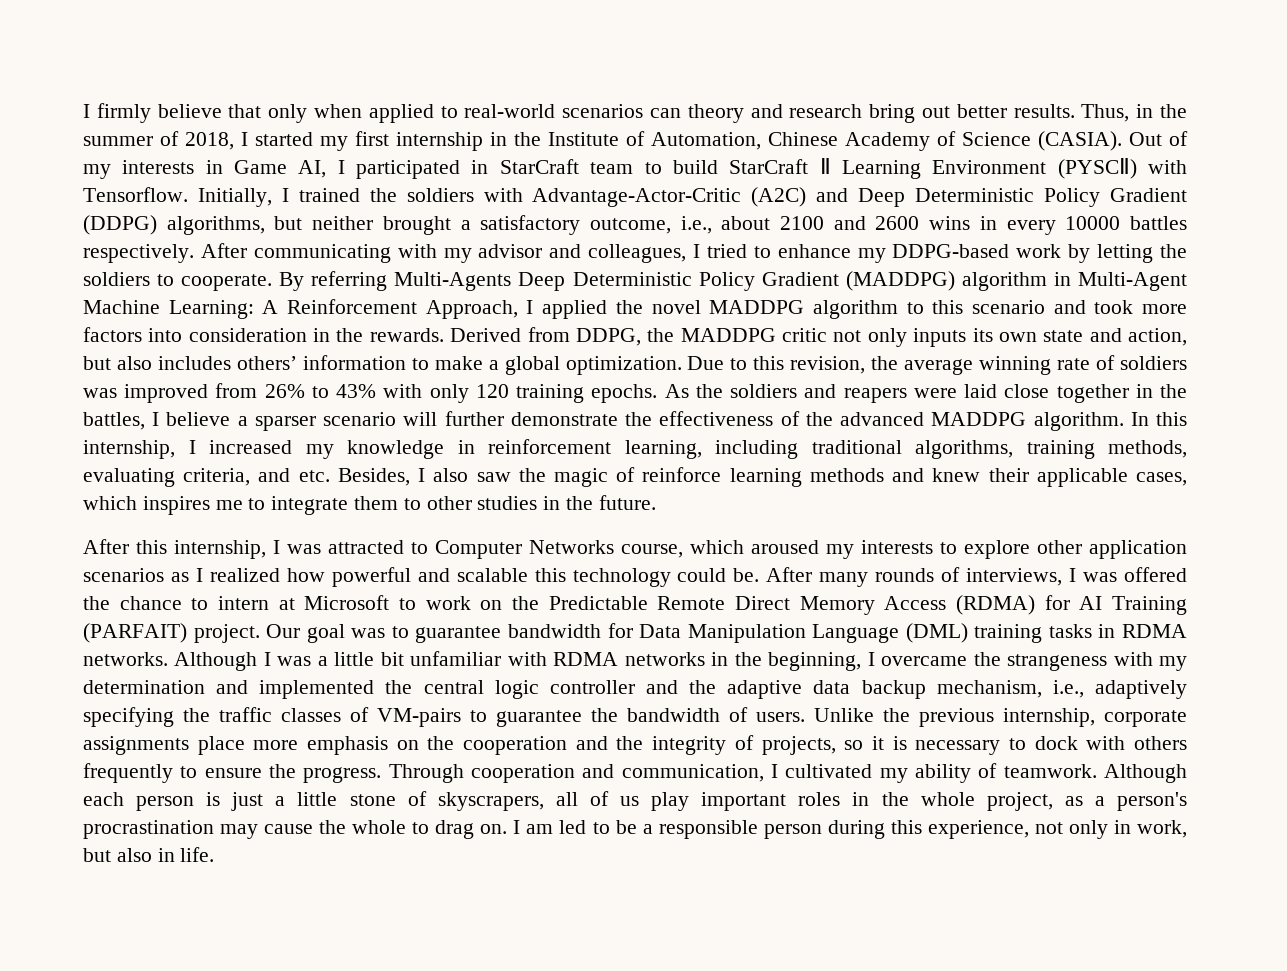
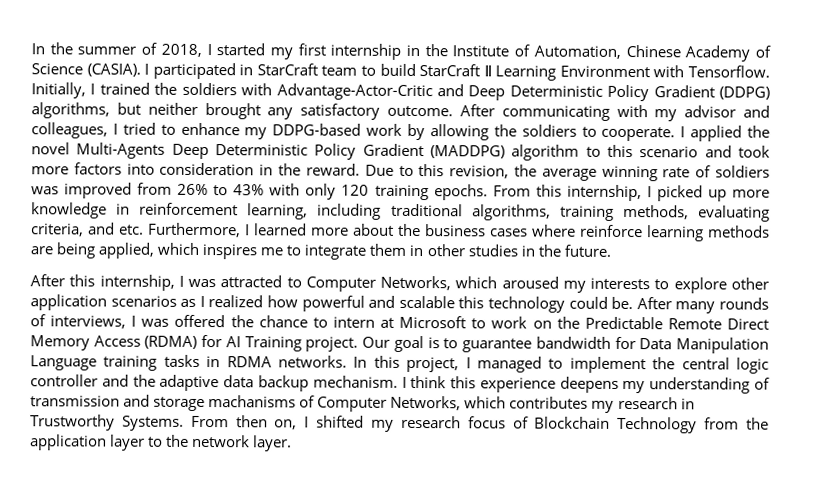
- I firmly believe that only when applied to real-world scenarios can theory and research bring out better results. Thus, in the summer of 2018, I started my first internship in the Institute of Automation, Chinese Academy of Science (CASIA).
+ In the summer of 2018, I started my first internship in the Institute of Automation, Chinese Academy of Science (CASIA).
- Out of my interests in Game AI, I participated in StarCraft team to build StarCraft Ⅱ Learning Environment (PYSCⅡ) with Tensorflow.
+ I participated in StarCraft team to build StarCraft Ⅱ Learning Environment with Tensorflow.
- Initially, I trained the soldiers with Advantage-Actor-Critic (A2C) and Deep Deterministic Policy Gradient (DDPG) algorithms, but neither brought a satisfactory outcome, i.e., about 2100 and 2600 wins in every 10000 battles respectively.
+ Initially, I trained the soldiers with Advantage-Actor-Critic and Deep Deterministic Policy Gradient (DDPG) algorithms, but neither brought any satisfactory outcome.
- After communicating with my advisor and colleagues, I tried to enhance my DDPG-based work by letting the soldiers to cooperate.
+ After communicating with my advisor and colleagues, I tried to enhance my DDPG-based work by allowing the soldiers to cooperate.
- By referring Multi-Agents Deep Deterministic Policy Gradient (MADDPG) algorithm in Multi-Agent Machine Learning: A Reinforcement Approach, I applied the novel MADDPG algorithm to this scenario and took more factors into consideration in the rewards. Derived from DDPG, the MADDPG critic not only inputs its own state and action, but also includes others’ information to make a global optimization.
+ I applied the novel Multi-Agents Deep Deterministic Policy Gradient (MADDPG) algorithm to this scenario and took more factors into consideration in the reward.
- As the soldiers and reapers were laid close together in the battles, I believe a sparser scenario will further demonstrate the effectiveness of the advanced MADDPG algorithm. In this internship, I increased my knowledge in reinforcement learning, including traditional algorithms, training methods, evaluating criteria, and etc. Besides, I also saw the magic of reinforce learning methods and knew their applicable cases, which inspires me to integrate them to other studies in the future.
+ From this internship, I picked up more knowledge in reinforcement learning, including traditional algorithms, training methods, evaluating criteria, and etc. Furthermore, I learned more about the business cases where reinforce learning methods are being applied, which inspires me to integrate them in other studies in the future.
- After this internship, I was attracted to Computer Networks course, which aroused my interests to explore other application scenarios as I realized how powerful and scalable this technology could be.
+ After this internship, I was attracted to Computer Networks, which aroused my interests to explore other application scenarios as I realized how powerful and scalable this technology could be.
- After many rounds of interviews, I was offered the chance to intern at Microsoft to work on the Predictable Remote Direct Memory Access (RDMA) for AI Training (PARFAIT) project.
+ After many rounds of interviews, I was offered the chance to intern at Microsoft to work on the Predictable Remote Direct Memory Access (RDMA) for AI Training project.
- Our goal was to guarantee bandwidth for Data Manipulation Language (DML) training tasks in RDMA networks.
+ Our goal is to guarantee bandwidth for Data Manipulation Language training tasks in RDMA networks.
- Although I was a little bit unfamiliar with RDMA networks in the beginning, I overcame the strangeness with my determination and implemented the central logic controller and the adaptive data backup mechanism, i.e., adaptively specifying the traffic classes of VM-pairs to guarantee the bandwidth of users. Unlike the previous internship, corporate assignments place more emphasis on the cooperation and the integrity of projects, so it is necessary to dock with others frequently to ensure the progress. Through cooperation and communication, I cultivated my ability of teamwork. Although each person is just a little stone of skyscrapers, all of us play important roles in the whole project, as a person's procrastination may cause the whole to drag on. I am led to be a responsible person during this experience, not only in work, but also in life.
+ In this project, I managed to implement the central logic controller and the adaptive data backup mechanism. I think this experience deepens my understanding of transmission and storage machanisms of Computer Networks, which contributes my research in Trustworthy Systems. From then on, I shifted my research focus of Blockchain Technology from the application layer to the network layer.

